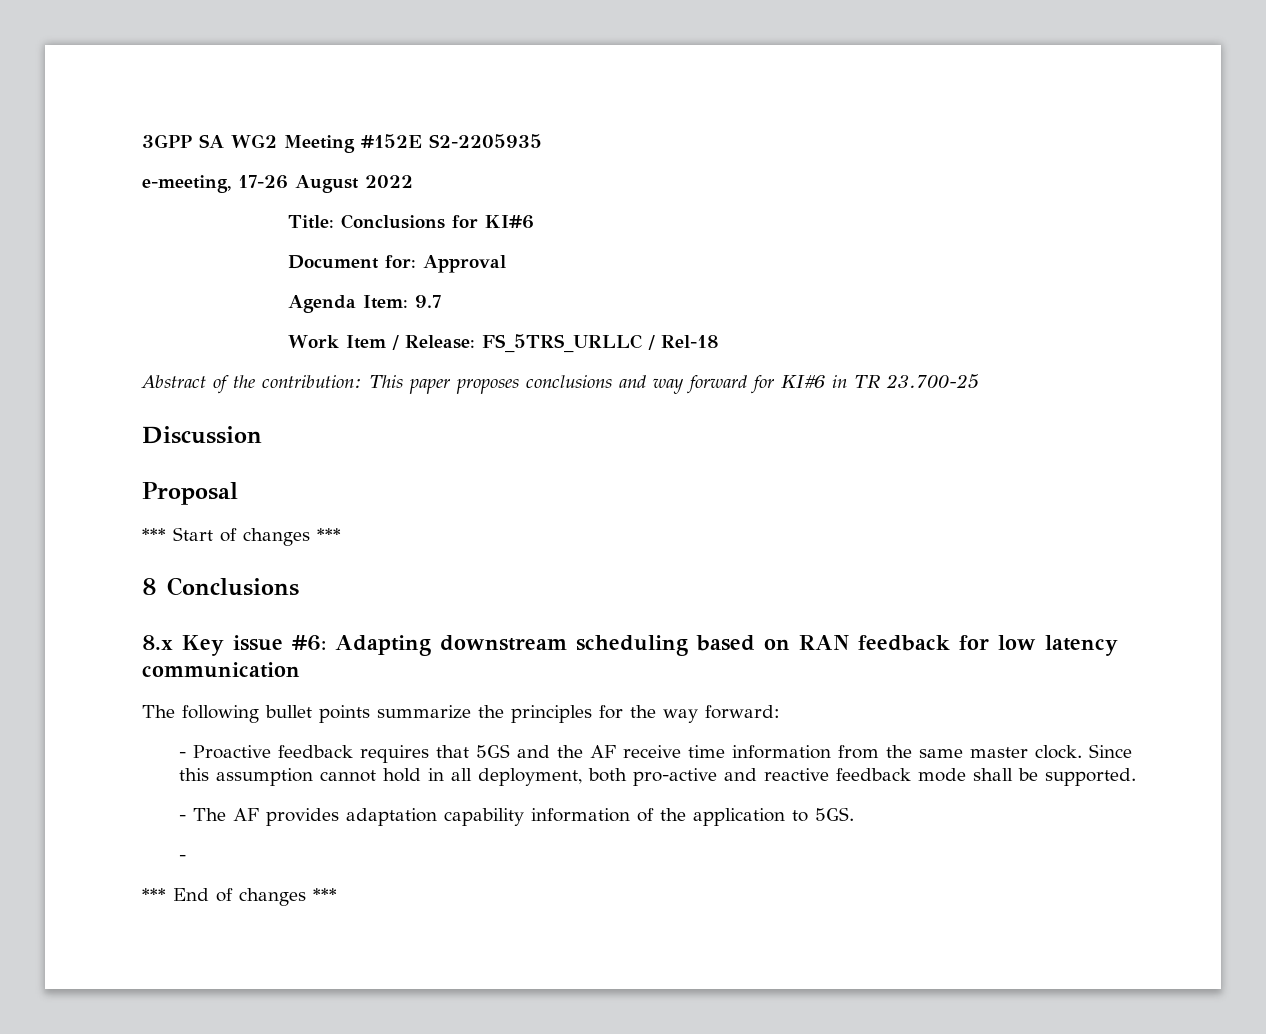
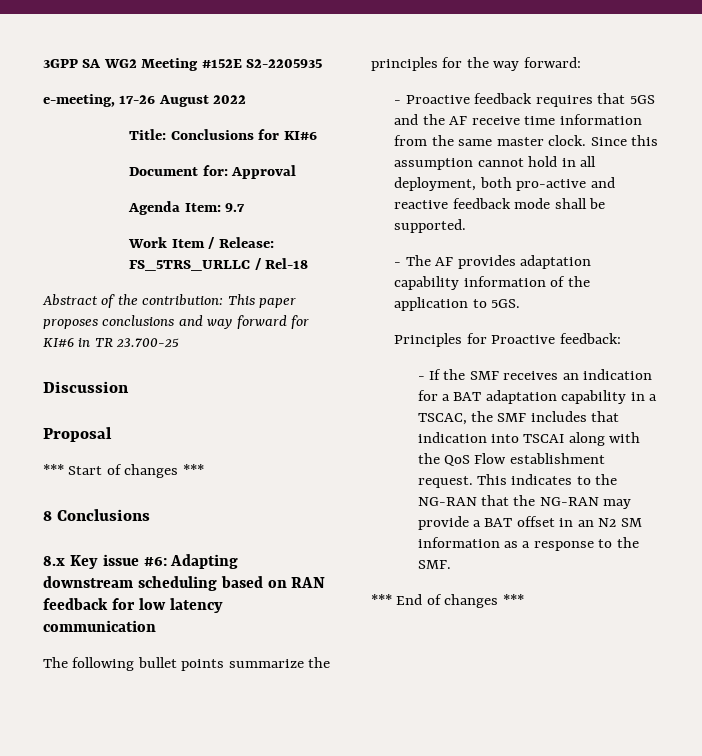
  - The AF provides adaptation capability information of the application to 5GS.
- -
+ Principles for Proactive feedback:
+ - If the SMF receives an indication for a BAT adaptation capability in a TSCAC, the SMF includes that indication into TSCAI along with the QoS Flow establishment request. This indicates to the NG-RAN that the NG-RAN may provide a BAT offset in an N2 SM information as a response to the SMF.

